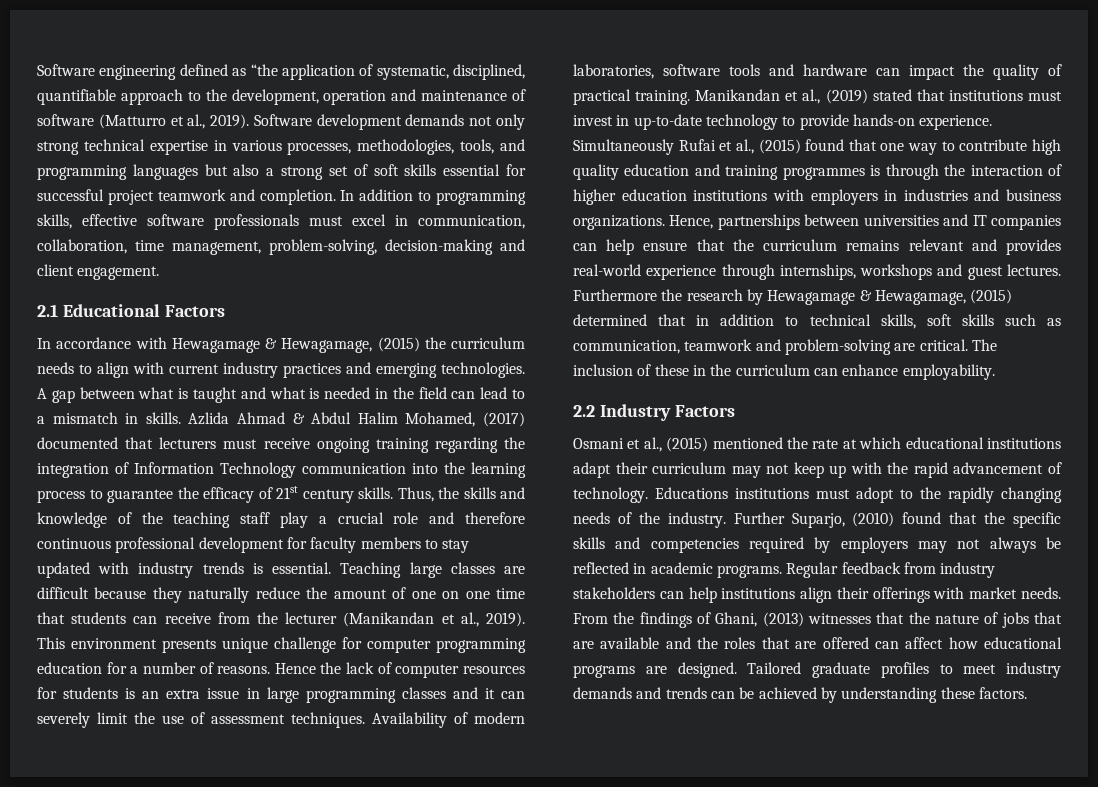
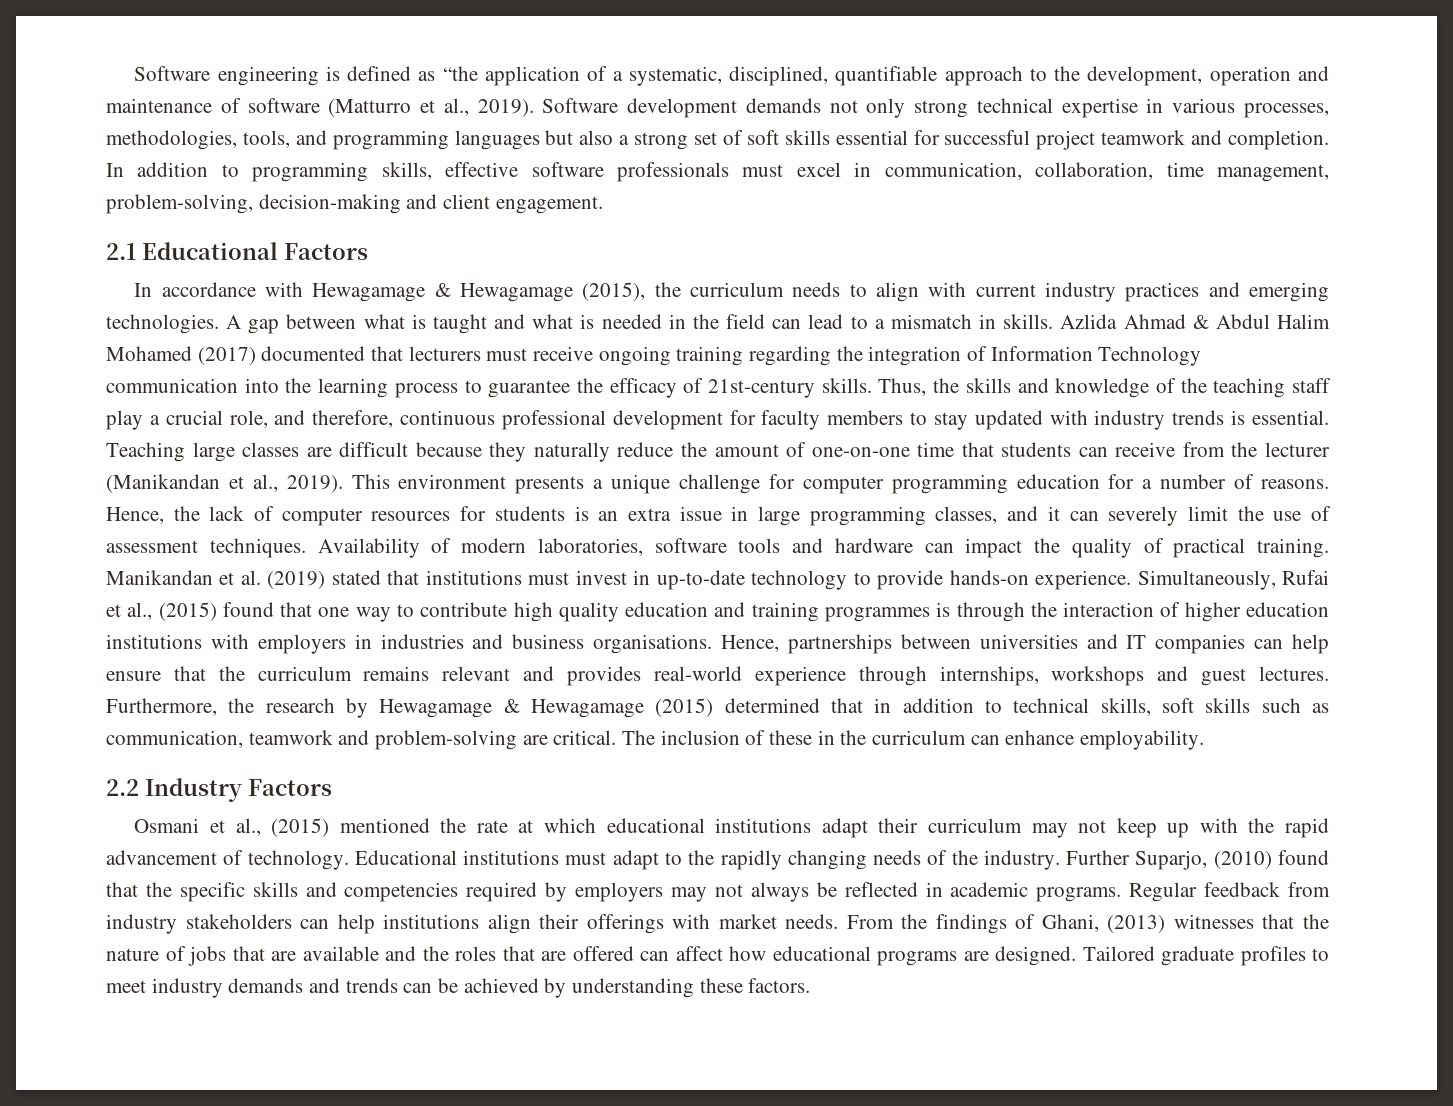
- Software engineering defined as “the application of systematic, disciplined, quantifiable approach to the development, operation and maintenance of software (Matturro et al., 2019).
+ Software engineering is defined as “the application of a systematic, disciplined, quantifiable approach to the development, operation and maintenance of software (Matturro et al., 2019).
- In accordance with Hewagamage & Hewagamage, (2015) the curriculum needs to align with current industry practices and emerging technologies.
+ In accordance with Hewagamage & Hewagamage (2015), the curriculum needs to align with current industry practices and emerging technologies.
- Azlida Ahmad & Abdul Halim Mohamed, (2017) documented that lecturers must receive ongoing training regarding the integration of Information Technology communication into the learning process to guarantee the efficacy of 21st century skills.
+ Azlida Ahmad & Abdul Halim Mohamed (2017) documented that lecturers must receive ongoing training regarding the integration of Information Technology communication into the learning process to guarantee the efficacy of 21st-century skills.
- Thus, the skills and knowledge of the teaching staff play a crucial role and therefore continuous professional development for faculty members to stay updated with industry trends is essential.
+ Thus, the skills and knowledge of the teaching staff play a crucial role, and therefore, continuous professional development for faculty members to stay updated with industry trends is essential.
- Teaching large classes are difficult because they naturally reduce the amount of one on one time that students can receive from the lecturer (Manikandan et al., 2019).
+ Teaching large classes are difficult because they naturally reduce the amount of one-on-one time that students can receive from the lecturer (Manikandan et al., 2019).
- This environment presents unique challenge for computer programming education for a number of reasons.
+ This environment presents a unique challenge for computer programming education for a number of reasons.
- Hence the lack of computer resources for students is an extra issue in large programming classes and it can severely limit the use of assessment techniques.
+ Hence, the lack of computer resources for students is an extra issue in large programming classes, and it can severely limit the use of assessment techniques.
- Manikandan et al., (2019) stated that institutions must invest in up-to-date technology to provide hands-on experience.
+ Manikandan et al. (2019) stated that institutions must invest in up-to-date technology to provide hands-on experience.
- Simultaneously Rufai et al., (2015) found that one way to contribute high quality education and training programmes is through the interaction of higher education institutions with employers in industries and business organizations.
+ Simultaneously, Rufai et al., (2015) found that one way to contribute high quality education and training programmes is through the interaction of higher education institutions with employers in industries and business organisations.
- Furthermore the research by Hewagamage & Hewagamage, (2015) determined that in addition to technical skills, soft skills such as communication, teamwork and problem-solving are critical.
+ Furthermore, the research by Hewagamage & Hewagamage (2015) determined that in addition to technical skills, soft skills such as communication, teamwork and problem-solving are critical.
- Educations institutions must adopt to the rapidly changing needs of the industry.
+ Educational institutions must adapt to the rapidly changing needs of the industry.

